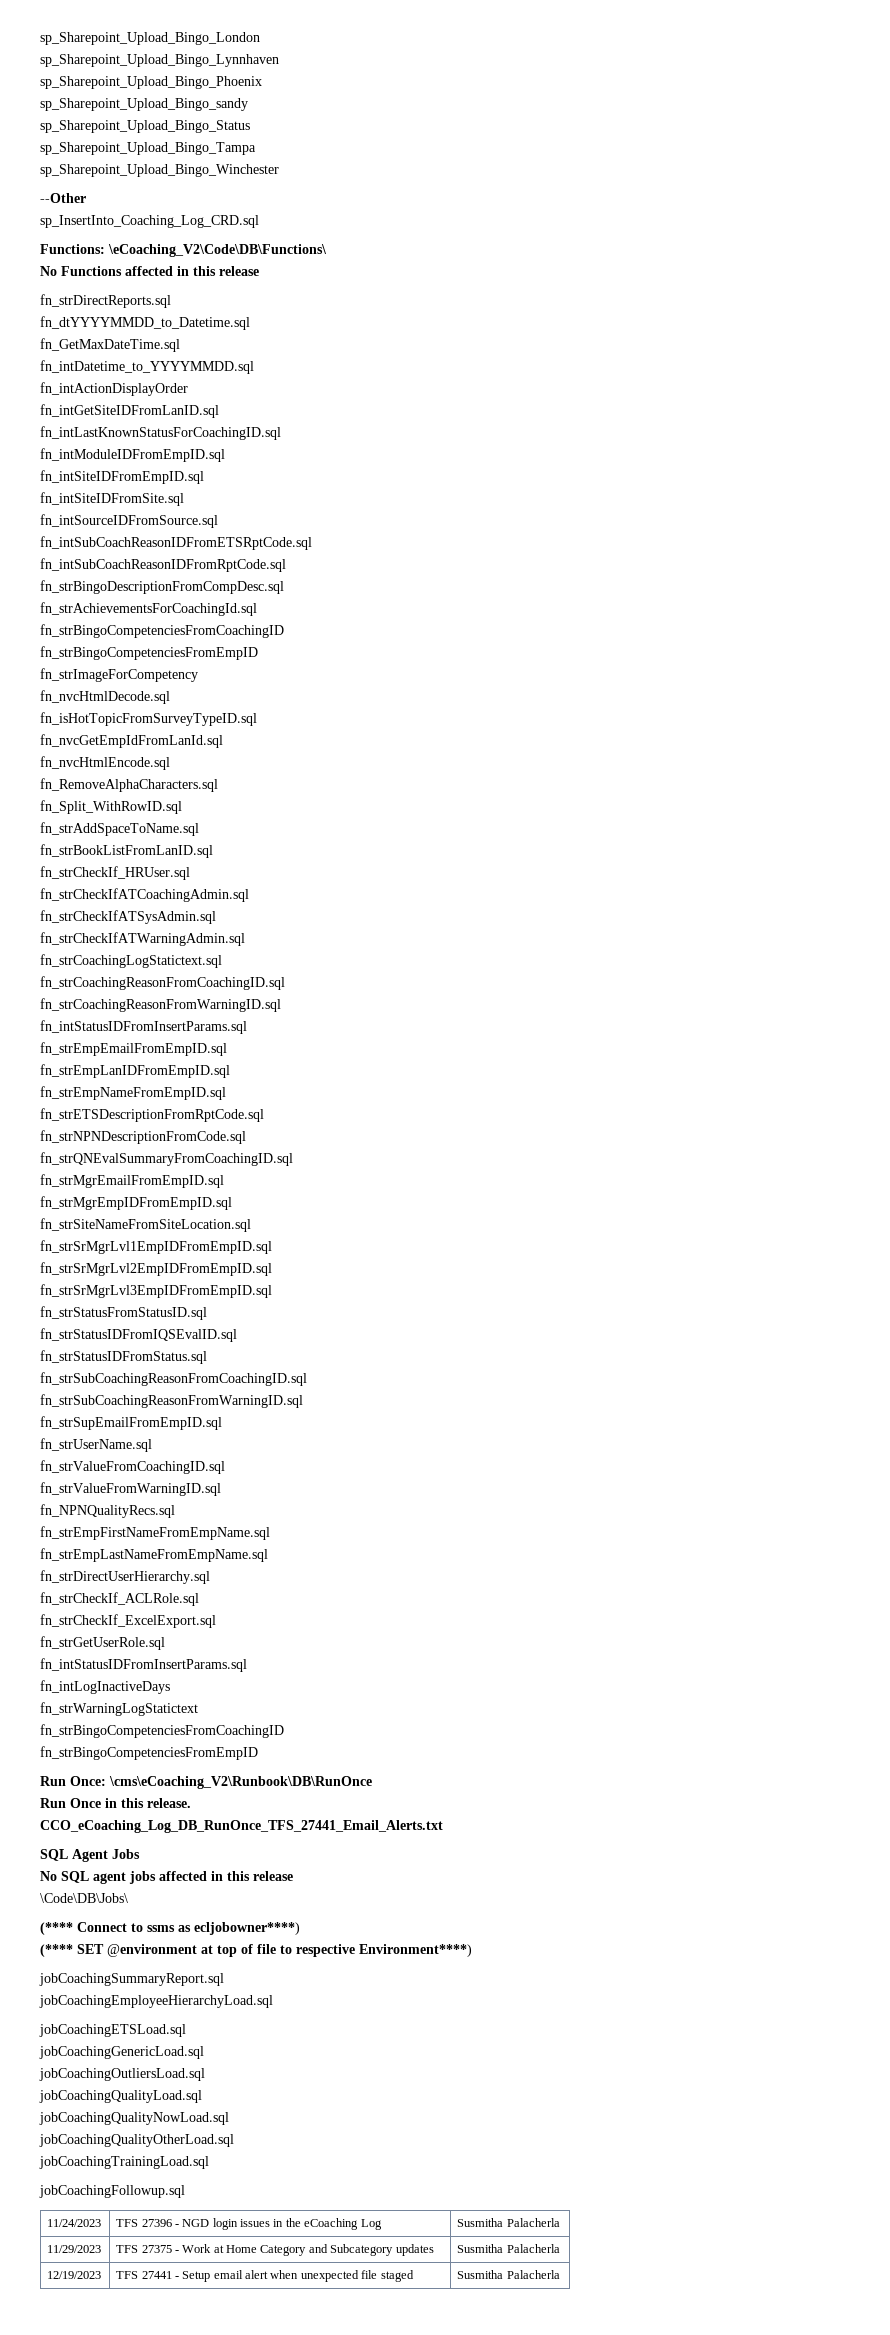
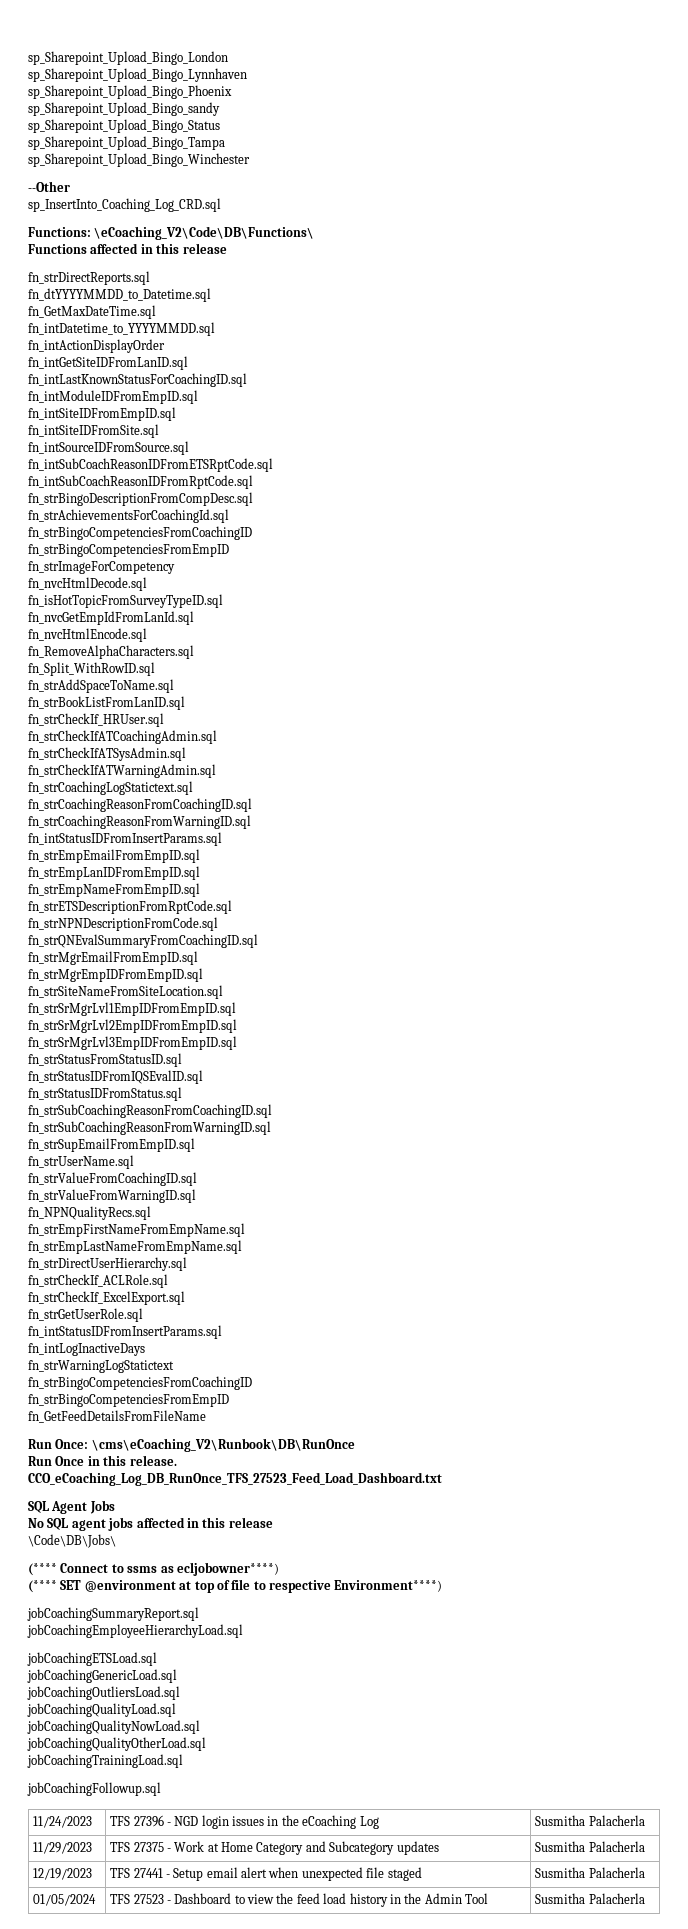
- No Functions affected in this release
+ Functions affected in this release
+ fn_GetFeedDetailsFromFileName
- CCO_eCoaching_Log_DB_RunOnce_TFS_27441_Email_Alerts.txt
+ CCO_eCoaching_Log_DB_RunOnce_TFS_27523_Feed_Load_Dashboard.txt
+ 01/05/2024 | TFS 27523 - Dashboard to view the feed load history in the Admin Tool | Susmitha Palacherla

